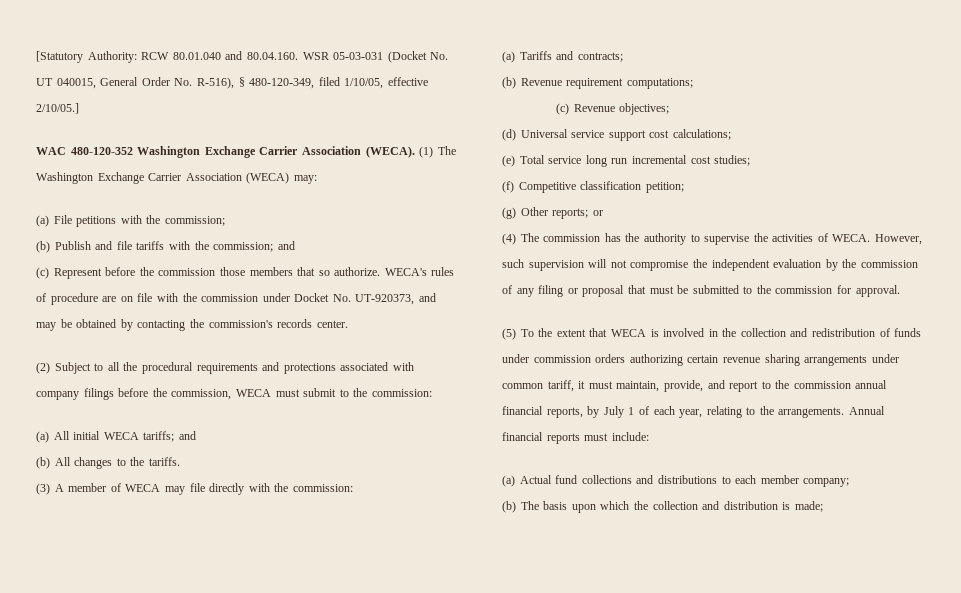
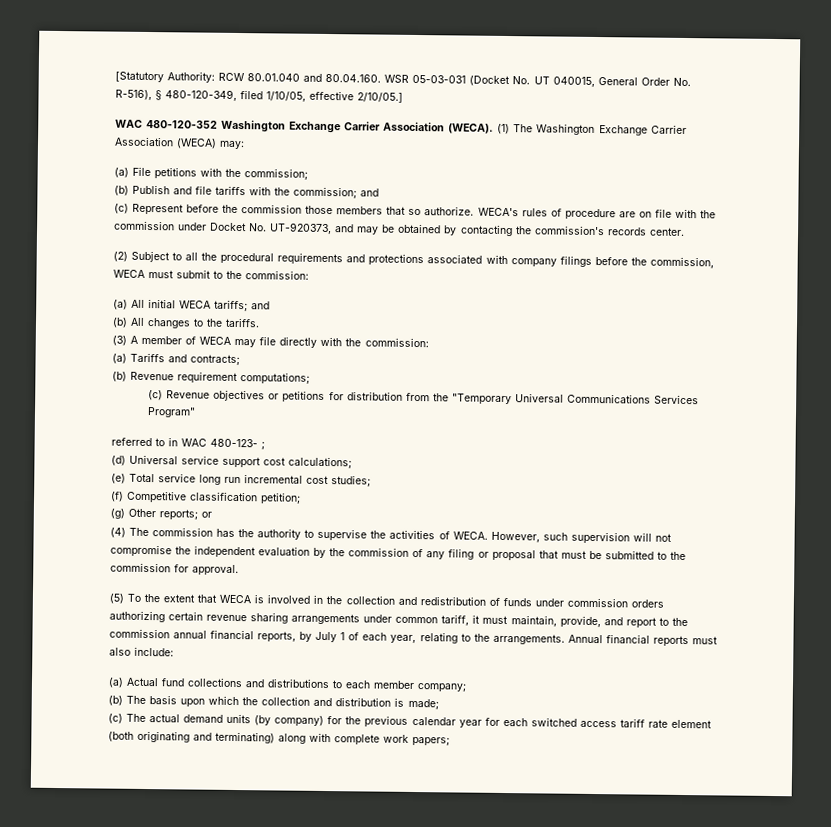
- (c) Revenue objectives;
+ (c) Revenue objectives or petitions for distribution from the "Temporary Universal Communications Services Program"
+ referred to in WAC 480-123- ;
- Annual financial reports must include:
+ Annual financial reports must also include:
+ (c) The actual demand units (by company) for the previous calendar year for each switched access tariff rate element (both originating and terminating) along with complete work papers;

